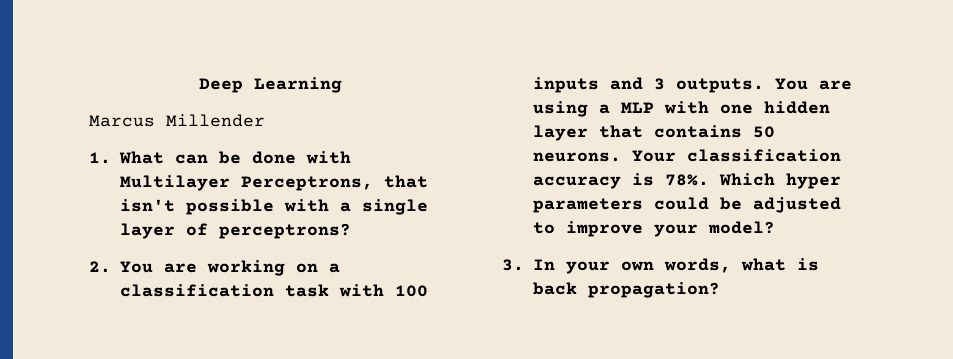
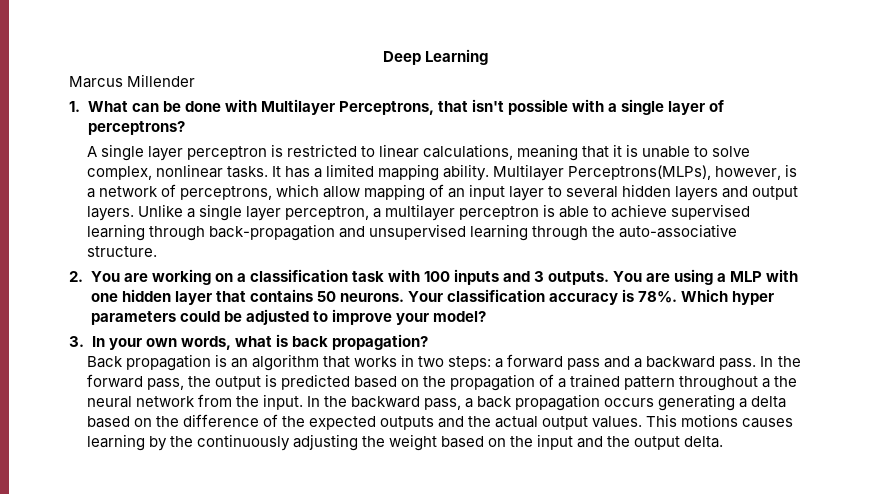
+ A single layer perceptron is restricted to linear calculations, meaning that it is unable to solve complex, nonlinear tasks. It has a limited mapping ability. Multilayer Perceptrons(MLPs), however, is a network of perceptrons, which allow mapping of an input layer to several hidden layers and output layers. Unlike a single layer perceptron, a multilayer perceptron is able to achieve supervised learning through back-propagation and unsupervised learning through the auto-associative structure.
+ Back propagation is an algorithm that works in two steps: a forward pass and a backward pass. In the forward pass, the output is predicted based on the propagation of a trained pattern throughout a the neural network from the input. In the backward pass, a back propagation occurs generating a delta based on the difference of the expected outputs and the actual output values. This motions causes learning by the continuously adjusting the weight based on the input and the output delta.

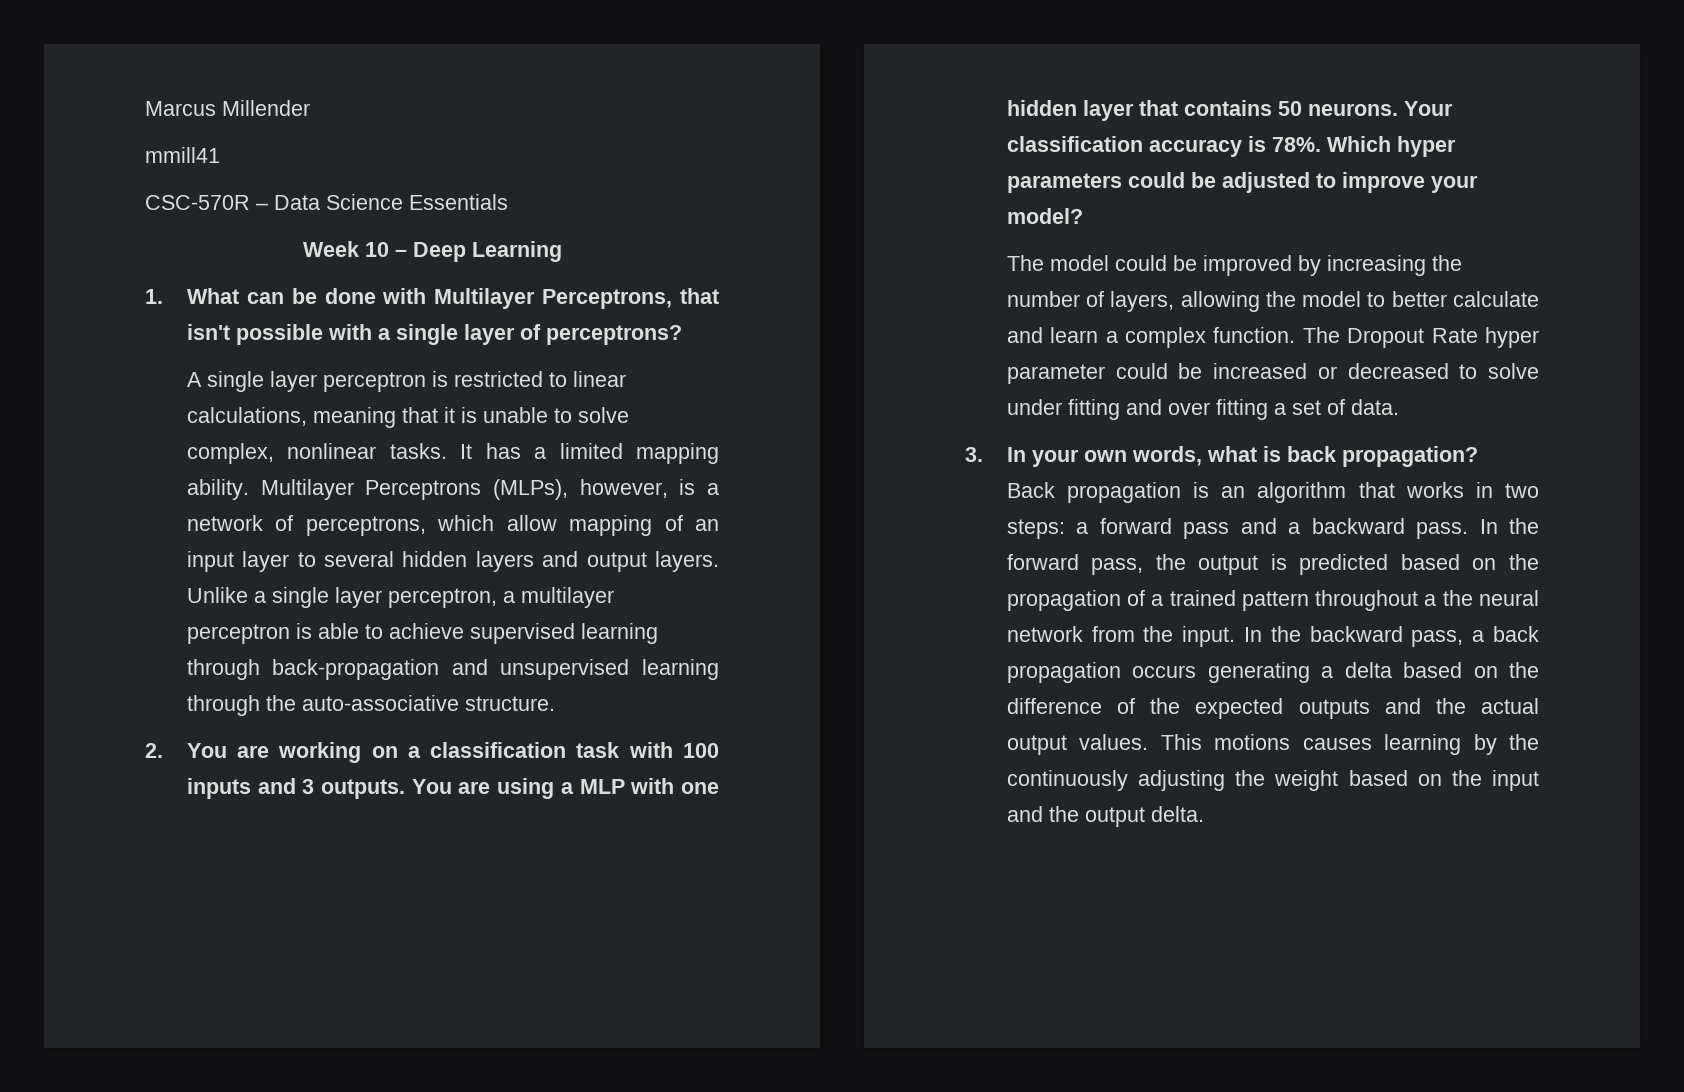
- Deep Learning
+ Marcus Millender
+ mmill41
+ CSC-570R – Data Science Essentials
+ Week 10 – Deep Learning
- Marcus Millender
- Multilayer Perceptrons(MLPs), however, is a network of perceptrons, which allow mapping of an input layer to several hidden layers and output layers.
+ Multilayer Perceptrons (MLPs), however, is a network of perceptrons, which allow mapping of an input layer to several hidden layers and output layers.
+ The model could be improved by increasing the number of layers, allowing the model to better calculate and learn a complex function. The Dropout Rate hyper parameter could be increased or decreased to solve under fitting and over fitting a set of data.

